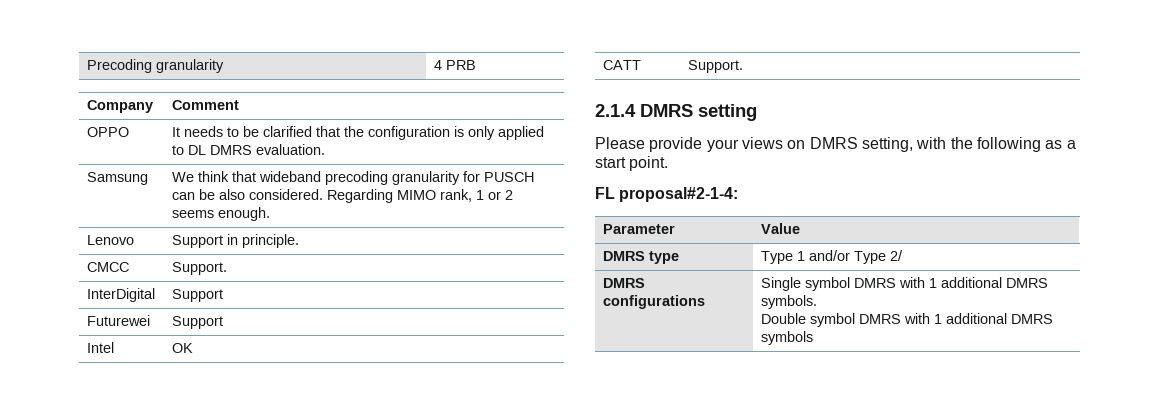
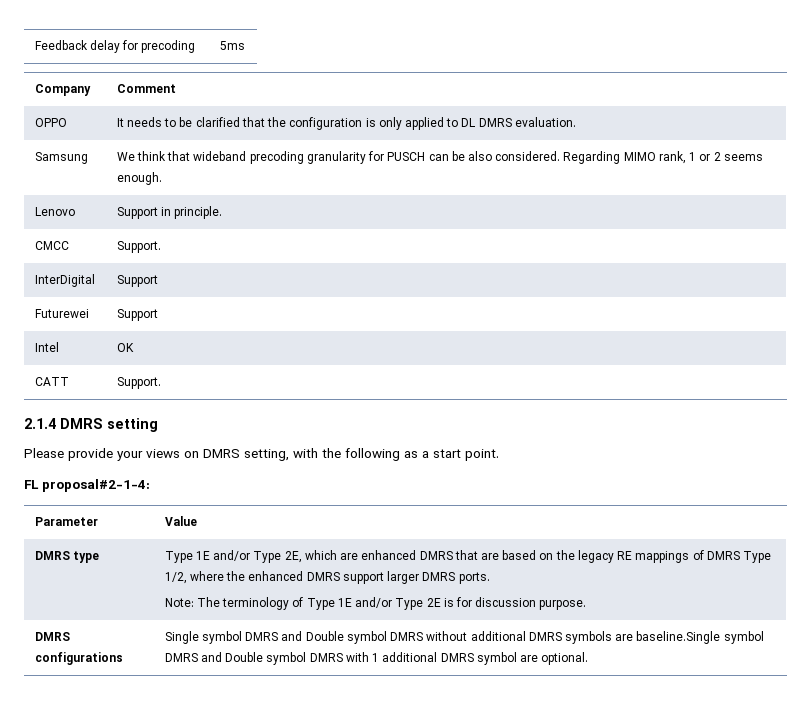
- Precoding granularity | 4 PRB
+ Feedback delay for precoding | 5ms
- Type 1 and/or Type 2/
+ Type 1E and/or Type 2E, which are enhanced DMRS that are based on the legacy RE mappings of DMRS Type 1/2, where the enhanced DMRS support larger DMRS ports.
+ Note: The terminology of Type 1E and/or Type 2E is for discussion purpose.
- DMRS configurations | Single symbol DMRS with 1 additional DMRS symbols.
- Double symbol DMRS with 1 additional DMRS symbols
+ DMRS configurations | Single symbol DMRS and Double symbol DMRS without additional DMRS symbols are baseline.Single symbol DMRS and Double symbol DMRS with 1 additional DMRS symbol are optional.

